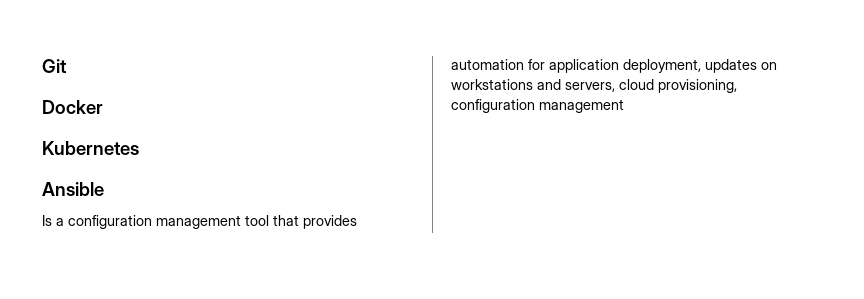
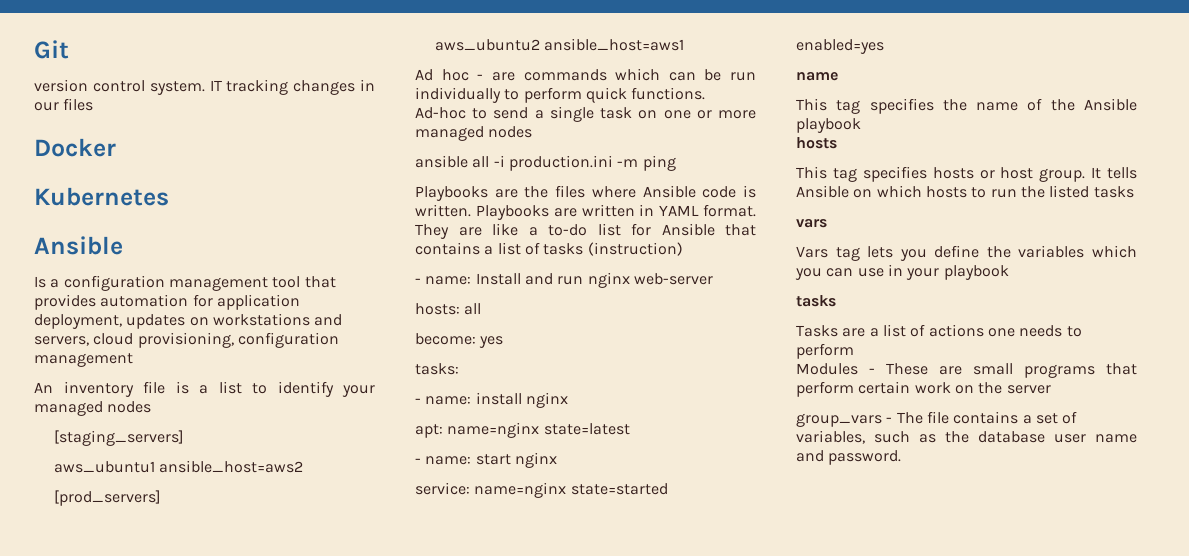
+ version control system. IT tracking changes in our files
+ An inventory file is a list to identify your managed nodes
+ [staging_servers]
+ aws_ubuntu1 ansible_host=aws2
+ [prod_servers]
+ aws_ubuntu2 ansible_host=aws1
+ Ad hoc - are commands which can be run individually to perform quick functions. Ad-hoc to send a single task on one or more managed nodes
+ ansible all -i production.ini -m ping
+ Playbooks are the files where Ansible code is written. Playbooks are written in YAML format. They are like a to-do list for Ansible that contains a list of tasks (instruction)
+ - name: Install and run nginx web-server
+ hosts: all
+ become: yes
+ tasks:
+ - name: install nginx
+ apt: name=nginx state=latest
+ - name: start nginx
+ service: name=nginx state=started enabled=yes
+ name
+ This tag specifies the name of the Ansible playbook
+ hosts
+ This tag specifies hosts or host group. It tells Ansible on which hosts to run the listed tasks
+ vars
+ Vars tag lets you define the variables which you can use in your playbook
+ tasks
+ Tasks are a list of actions one needs to perform
+ Modules - These are small programs that perform certain work on the server
+ group_vars - The file contains a set of variables, such as the database user name and password.

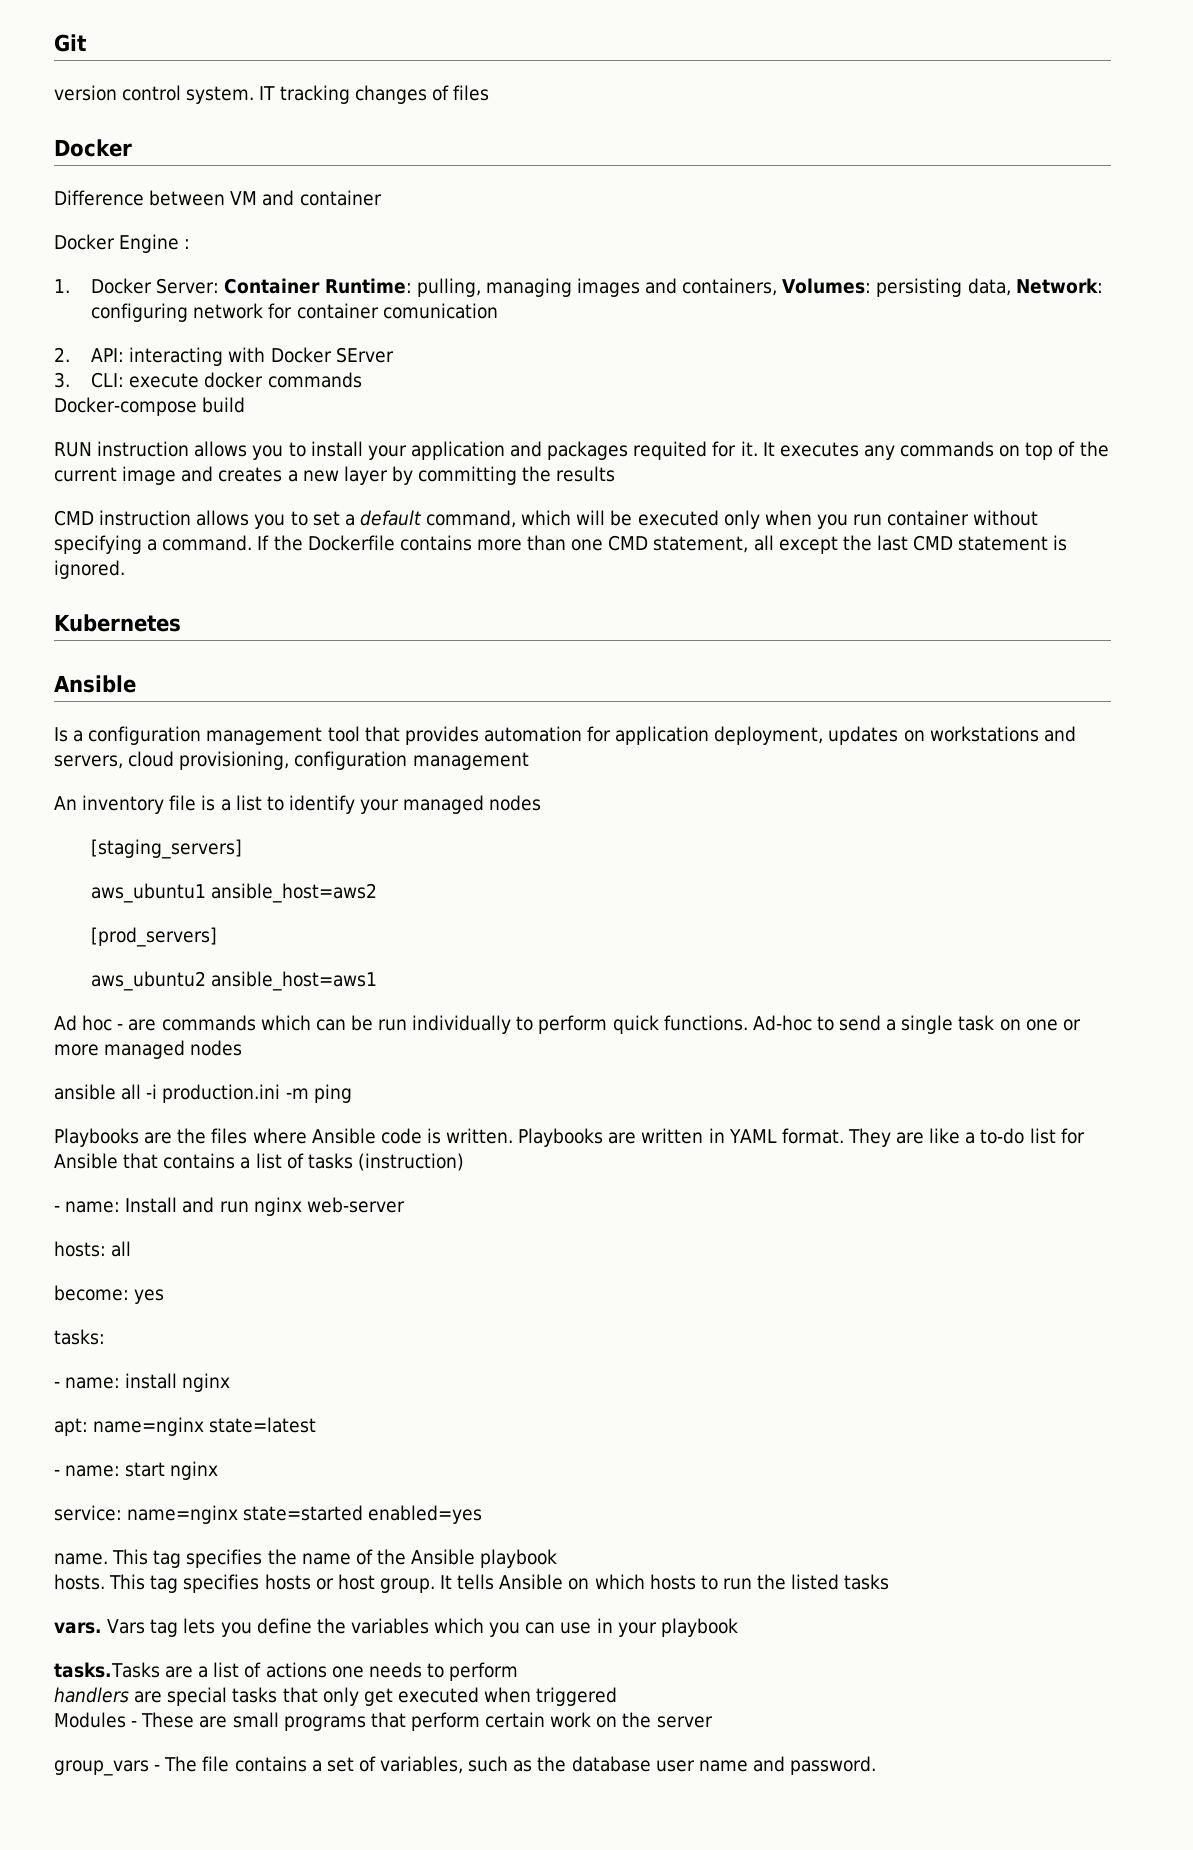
- IT tracking changes in our files
+ IT tracking changes of files
+ Difference between VM and container
+ Docker Engine :
+ 1. Docker Server: Container Runtime: pulling, managing images and containers, Volumes: persisting data, Network: configuring network for container comunication
+ 2. API: interacting with Docker SErver
+ 3. CLI: execute docker commands
+ Docker-compose build
+ RUN instruction allows you to install your application and packages requited for it. It executes any commands on top of the current image and creates a new layer by committing the results
+ CMD instruction allows you to set a default command, which will be executed only when you run container without specifying a command. If the Dockerfile contains more than one CMD statement, all except the last CMD statement is ignored.
  service: name=nginx state=started enabled=yes
- name
- This tag specifies the name of the Ansible playbook
- hosts
- This tag specifies hosts or host group.
+ name. This tag specifies the name of the Ansible playbook
+ hosts. This tag specifies hosts or host group.
- vars
- Vars tag lets you define the variables which you can use in your playbook
- tasks
- Tasks are a list of actions one needs to perform
+ vars. Vars tag lets you define the variables which you can use in your playbook
+ tasks.Tasks are a list of actions one needs to perform
+ handlers are special tasks that only get executed when triggered

